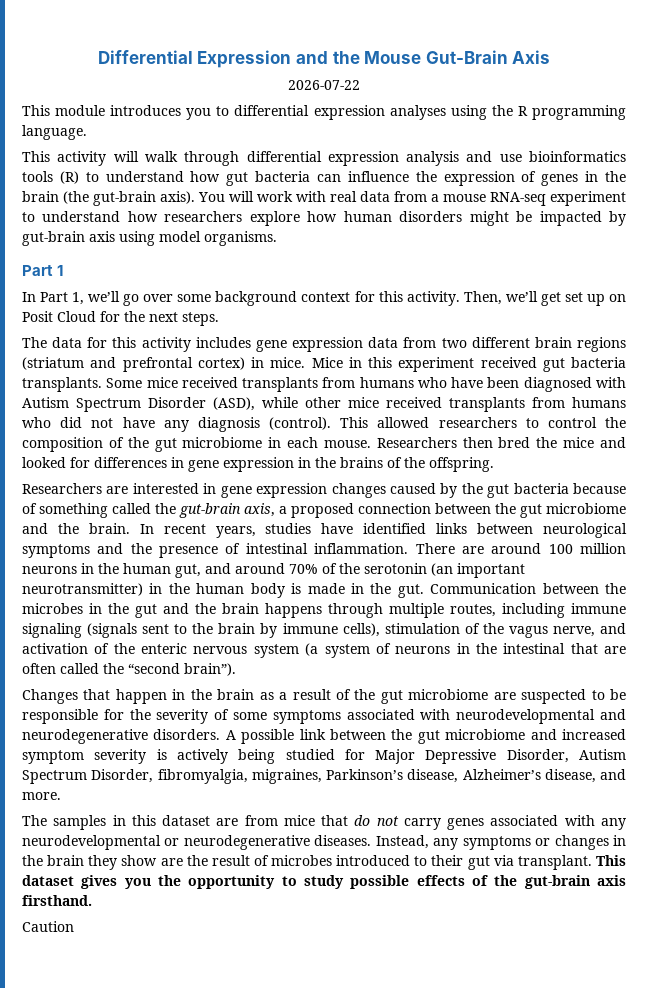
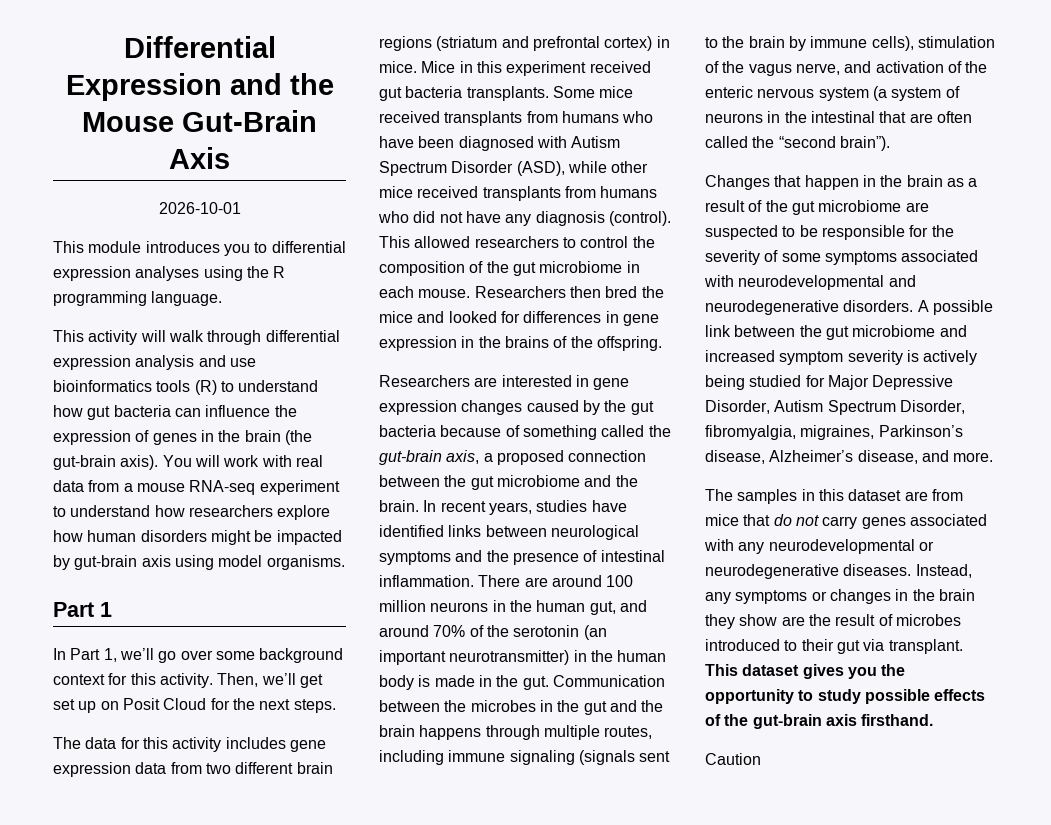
- 2026-07-22
+ 2026-10-01

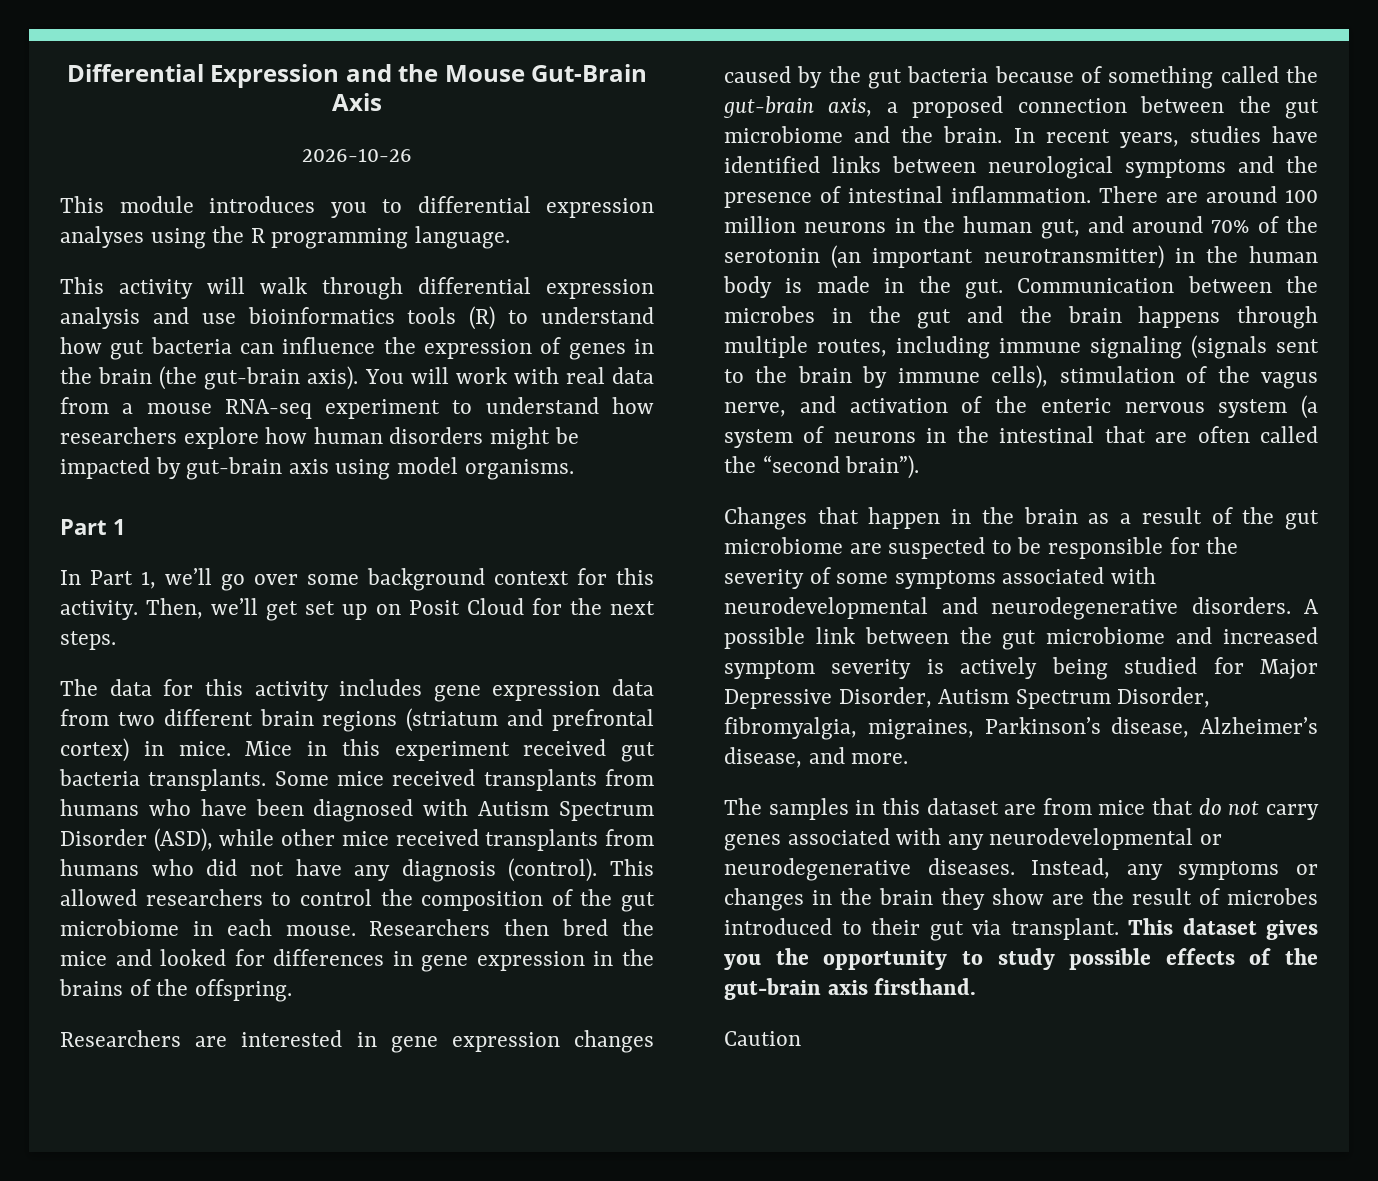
- 2026-10-01
+ 2026-10-26

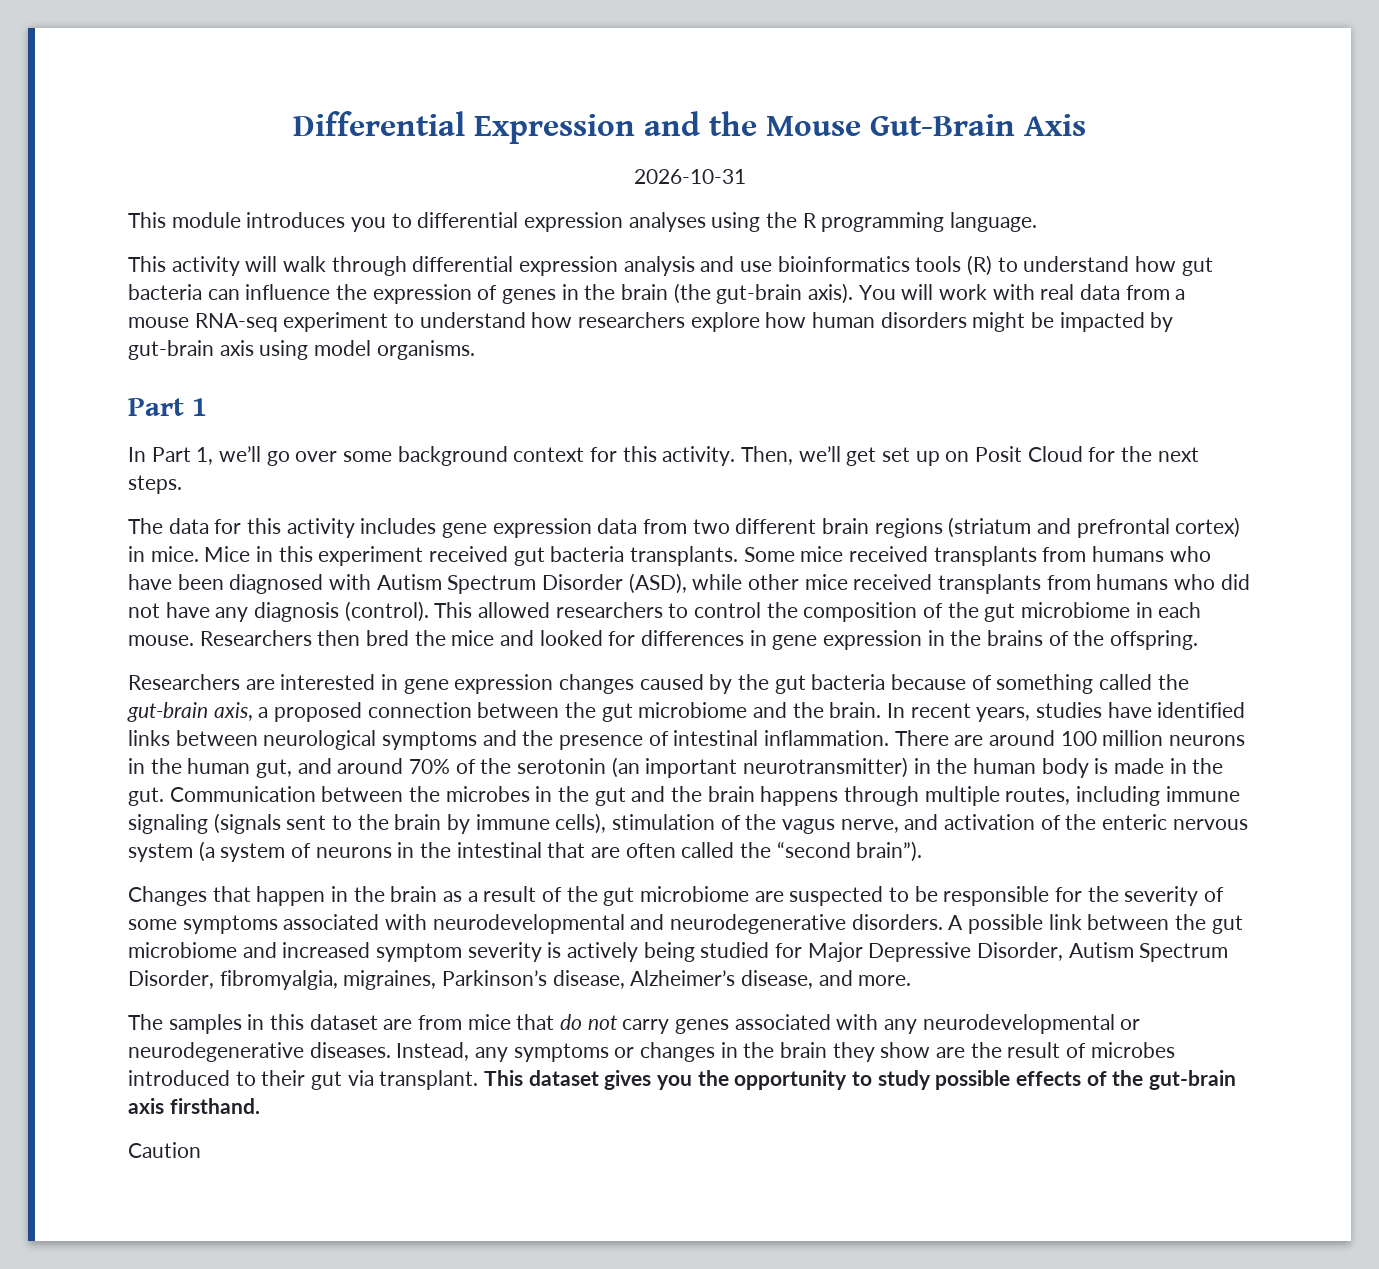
- 2026-10-26
+ 2026-10-31

